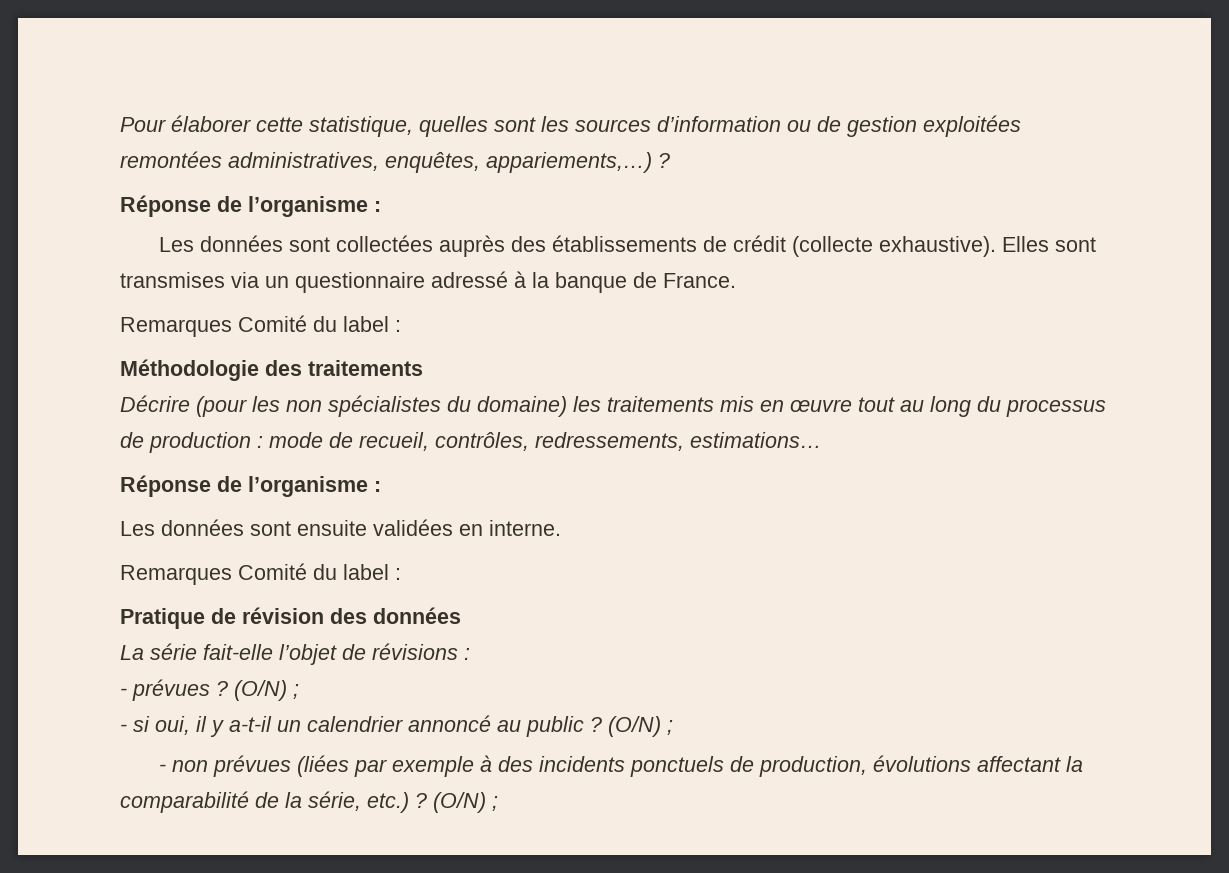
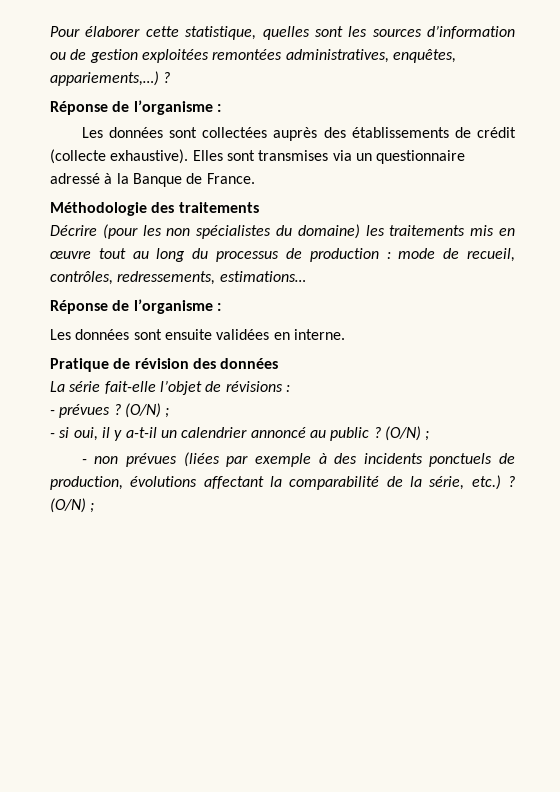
- Elles sont transmises via un questionnaire adressé à la banque de France.
- Remarques Comité du label :
+ Elles sont transmises via un questionnaire adressé à la Banque de France.
  Les données sont ensuite validées en interne.
- Remarques Comité du label :

